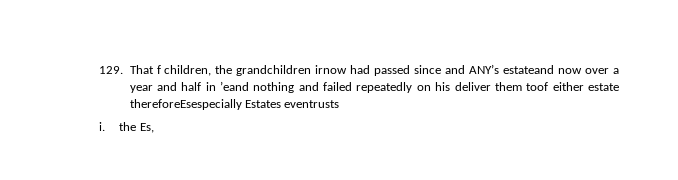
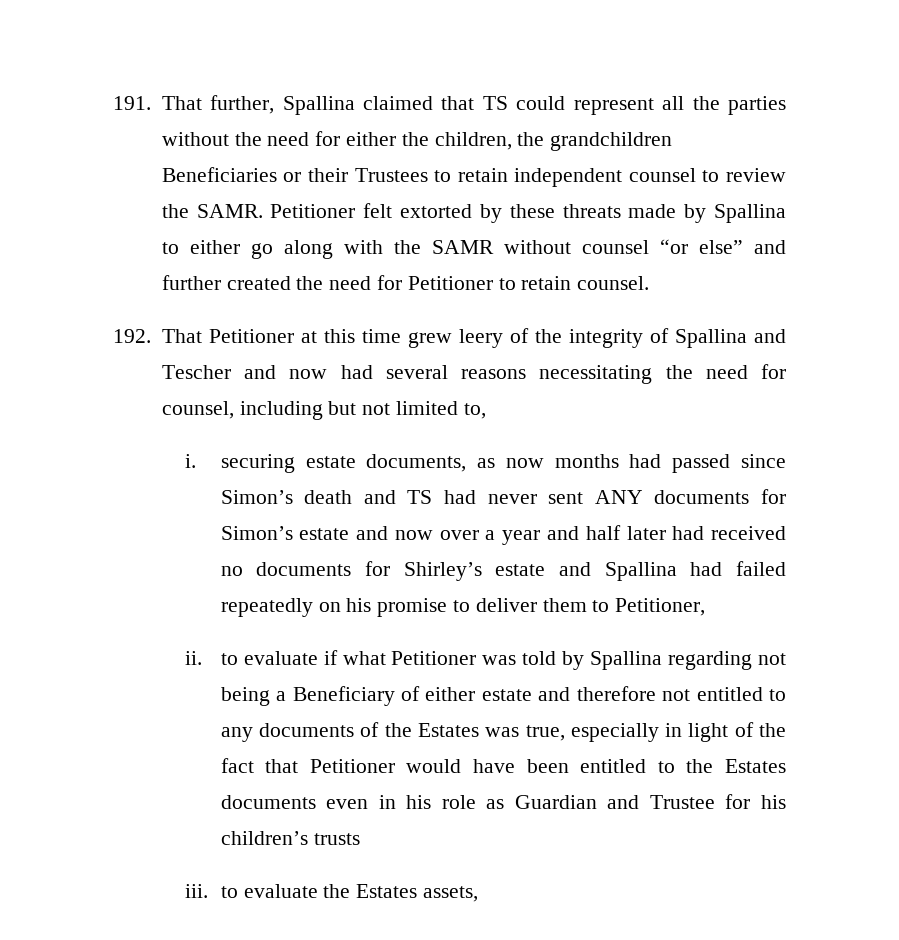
- 129. That f children, the grandchildren irnow had passed since and ANY’s estateand now over a year and half in ’eand nothing and failed repeatedly on his deliver them toof either estate thereforeEsespecially Estates eventrusts
- i. the Es,
+ 191. That further, Spallina claimed that TS could represent all the parties without the need for either the children, the grandchildren Beneficiaries or their Trustees to retain independent counsel to review the SAMR. Petitioner felt extorted by these threats made by Spallina to either go along with the SAMR without counsel “or else” and further created the need for Petitioner to retain counsel.
+ 192. That Petitioner at this time grew leery of the integrity of Spallina and Tescher and now had several reasons necessitating the need for counsel, including but not limited to,
+ i. securing estate documents, as now months had passed since Simon’s death and TS had never sent ANY documents for Simon’s estate and now over a year and half later had received no documents for Shirley’s estate and Spallina had failed repeatedly on his promise to deliver them to Petitioner,
+ ii. to evaluate if what Petitioner was told by Spallina regarding not being a Beneficiary of either estate and therefore not entitled to any documents of the Estates was true, especially in light of the fact that Petitioner would have been entitled to the Estates documents even in his role as Guardian and Trustee for his children’s trusts
+ iii. to evaluate the Estates assets,

